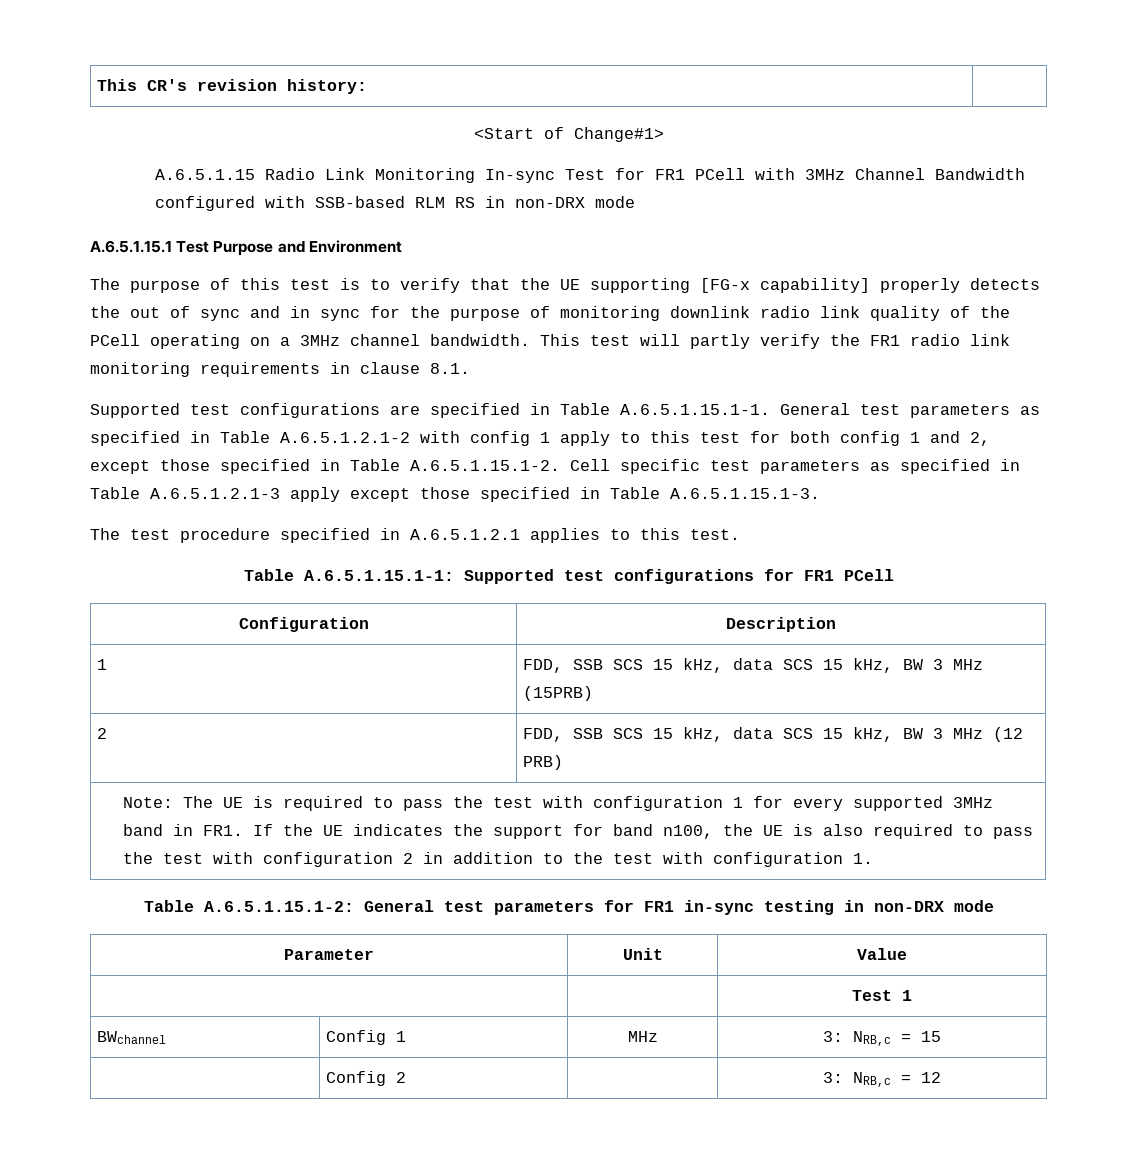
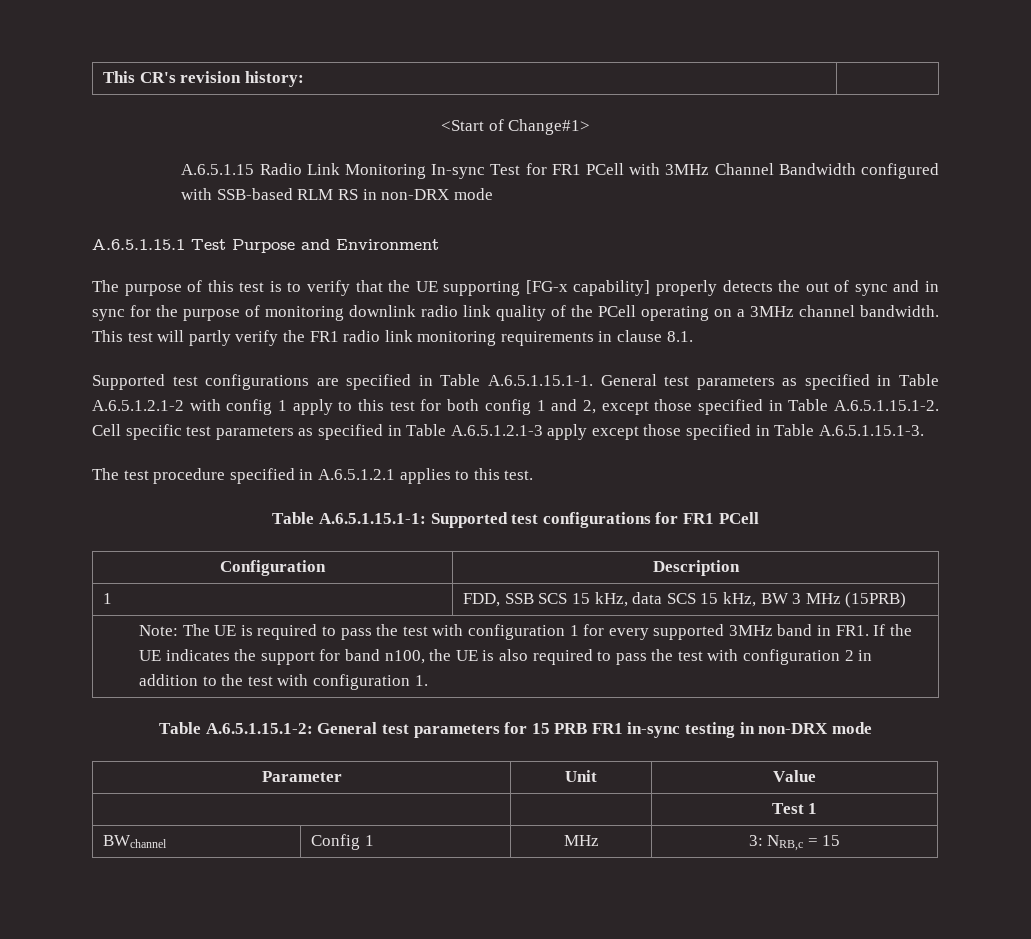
- 2 | FDD, SSB SCS 15 kHz, data SCS 15 kHz, BW 3 MHz (12 PRB)
- Table A.6.5.1.15.1-2: General test parameters for FR1 in-sync testing in non-DRX mode
+ Table A.6.5.1.15.1-2: General test parameters for 15 PRB FR1 in-sync testing in non-DRX mode
- | Config 2 | | 3: NRB,c = 12

